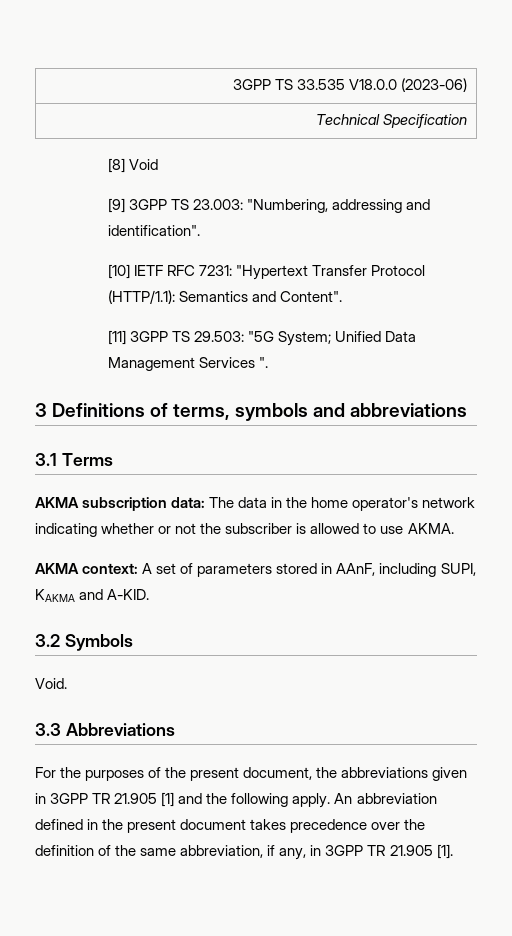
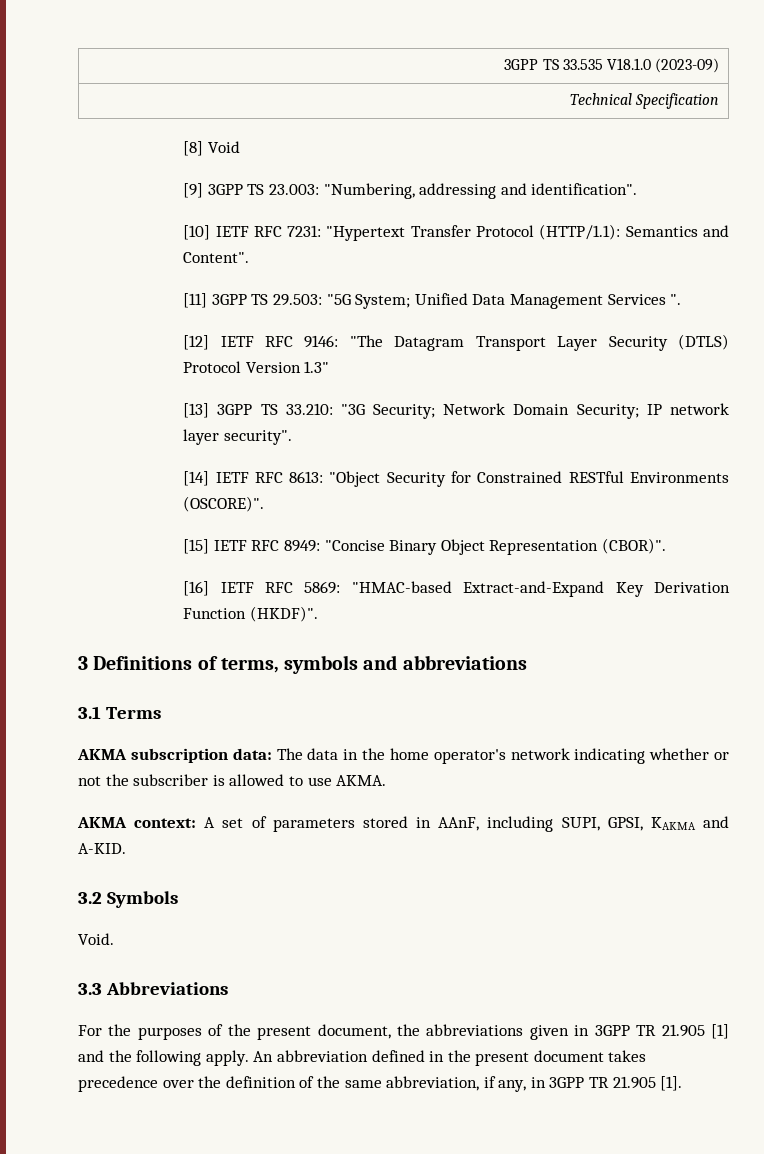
- 3GPP TS 33.535 V18.0.0 (2023-06)
+ 3GPP TS 33.535 V18.1.0 (2023-09)
+ [12] IETF RFC 9146: "The Datagram Transport Layer Security (DTLS) Protocol Version 1.3"
+ [13] 3GPP TS 33.210: "3G Security; Network Domain Security; IP network layer security".
+ [14] IETF RFC 8613: "Object Security for Constrained RESTful Environments (OSCORE)".
+ [15] IETF RFC 8949: "Concise Binary Object Representation (CBOR)".
+ [16] IETF RFC 5869: "HMAC-based Extract-and-Expand Key Derivation Function (HKDF)".
- AKMA context: A set of parameters stored in AAnF, including SUPI, KAKMA and A-KID.
+ AKMA context: A set of parameters stored in AAnF, including SUPI, GPSI, KAKMA and A-KID.

